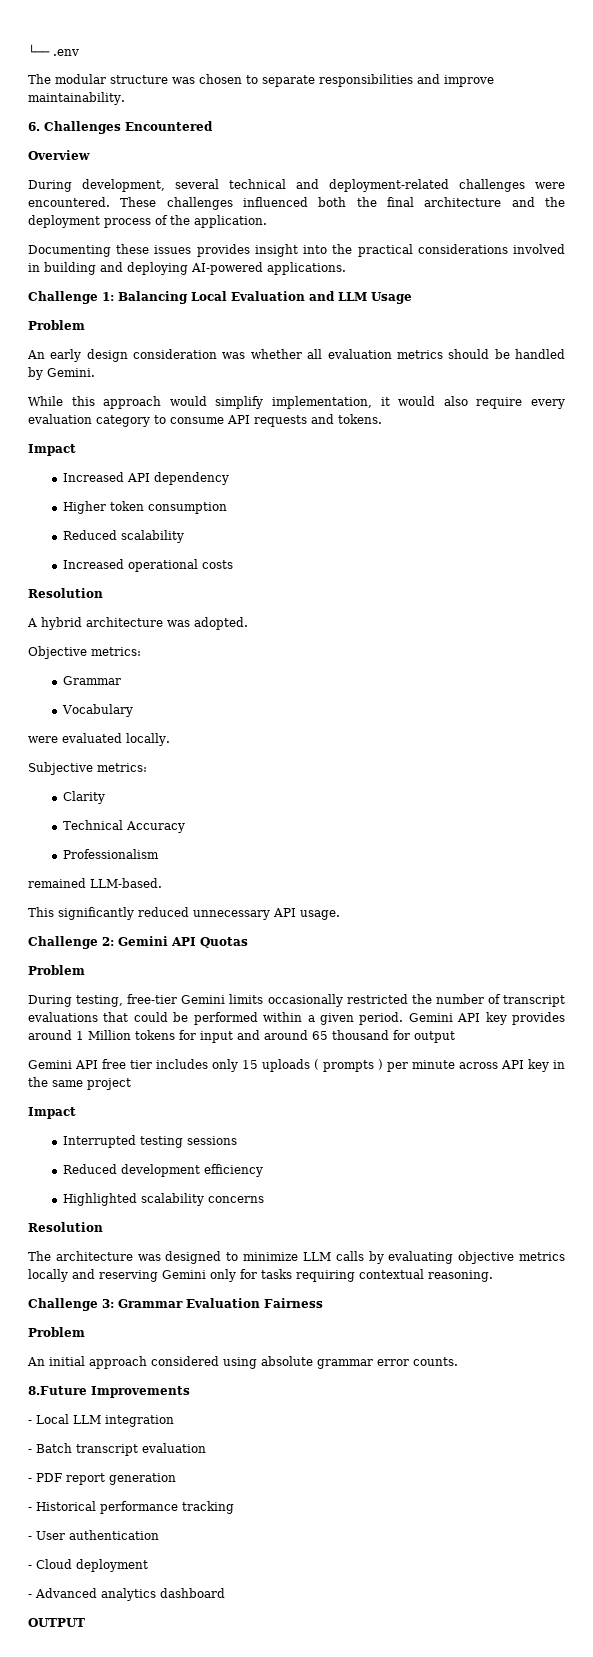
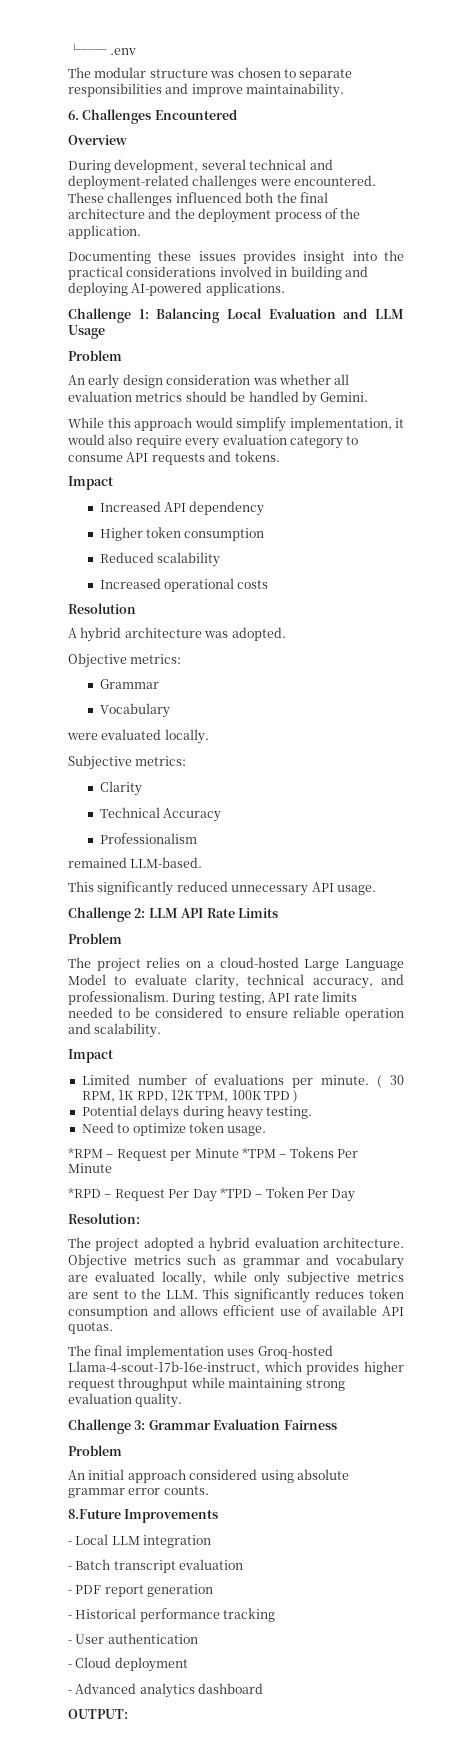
- Challenge 2: Gemini API Quotas
+ Challenge 2: LLM API Rate Limits
  Problem
- During testing, free-tier Gemini limits occasionally restricted the number of transcript evaluations that could be performed within a given period. Gemini API key provides around 1 Million tokens for input and around 65 thousand for output
- Gemini API free tier includes only 15 uploads ( prompts ) per minute across API key in the same project
+ The project relies on a cloud-hosted Large Language Model to evaluate clarity, technical accuracy, and professionalism. During testing, API rate limits needed to be considered to ensure reliable operation and scalability.
  Impact
- Interrupted testing sessions
- Reduced development efficiency
- Highlighted scalability concerns
- Resolution
- The architecture was designed to minimize LLM calls by evaluating objective metrics locally and reserving Gemini only for tasks requiring contextual reasoning.
+ Limited number of evaluations per minute. ( 30 RPM, 1K RPD, 12K TPM, 100K TPD )
+ Potential delays during heavy testing.
+ Need to optimize token usage.
+ *RPM – Request per Minute *TPM – Tokens Per Minute
+ *RPD – Request Per Day *TPD – Token Per Day
+ Resolution:
+ The project adopted a hybrid evaluation architecture. Objective metrics such as grammar and vocabulary are evaluated locally, while only subjective metrics are sent to the LLM. This significantly reduces token consumption and allows efficient use of available API quotas.
+ The final implementation uses Groq-hosted Llama-4-scout-17b-16e-instruct, which provides higher request throughput while maintaining strong evaluation quality.
- OUTPUT
+ OUTPUT:

